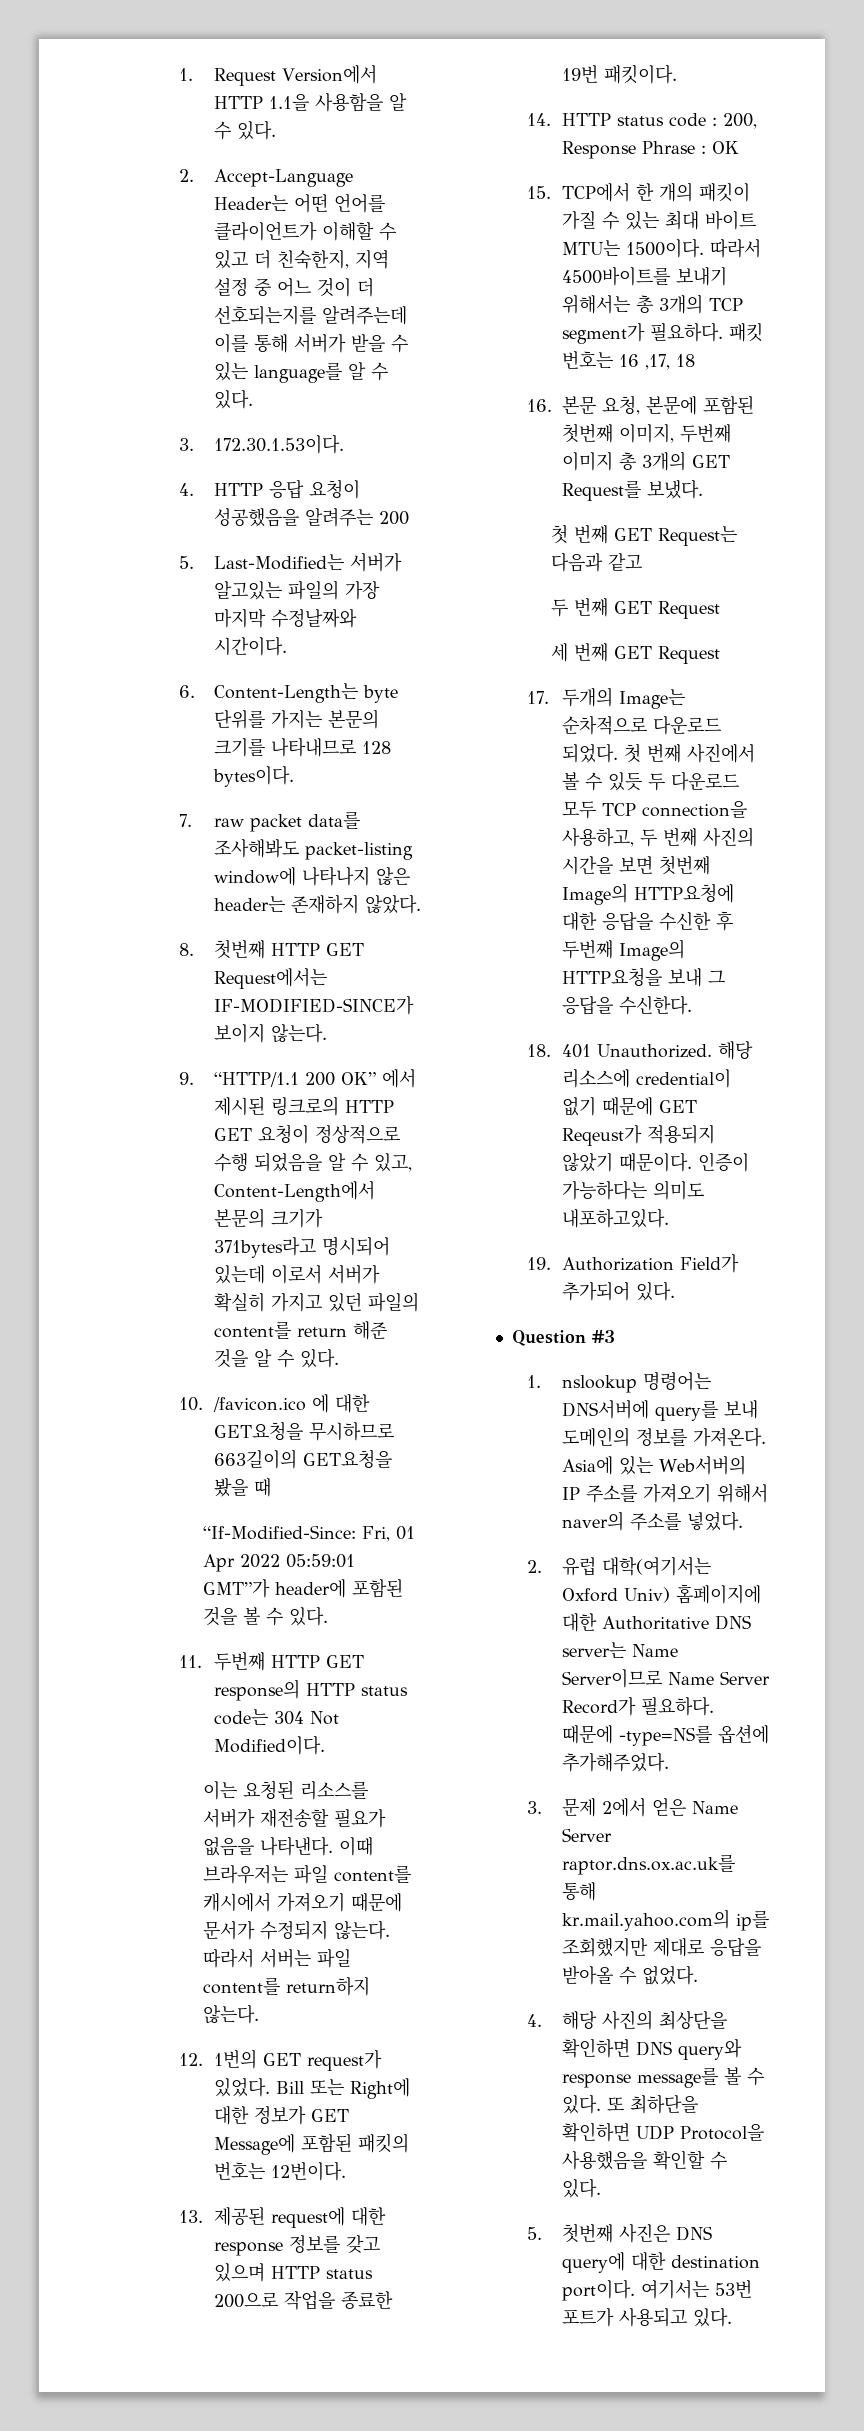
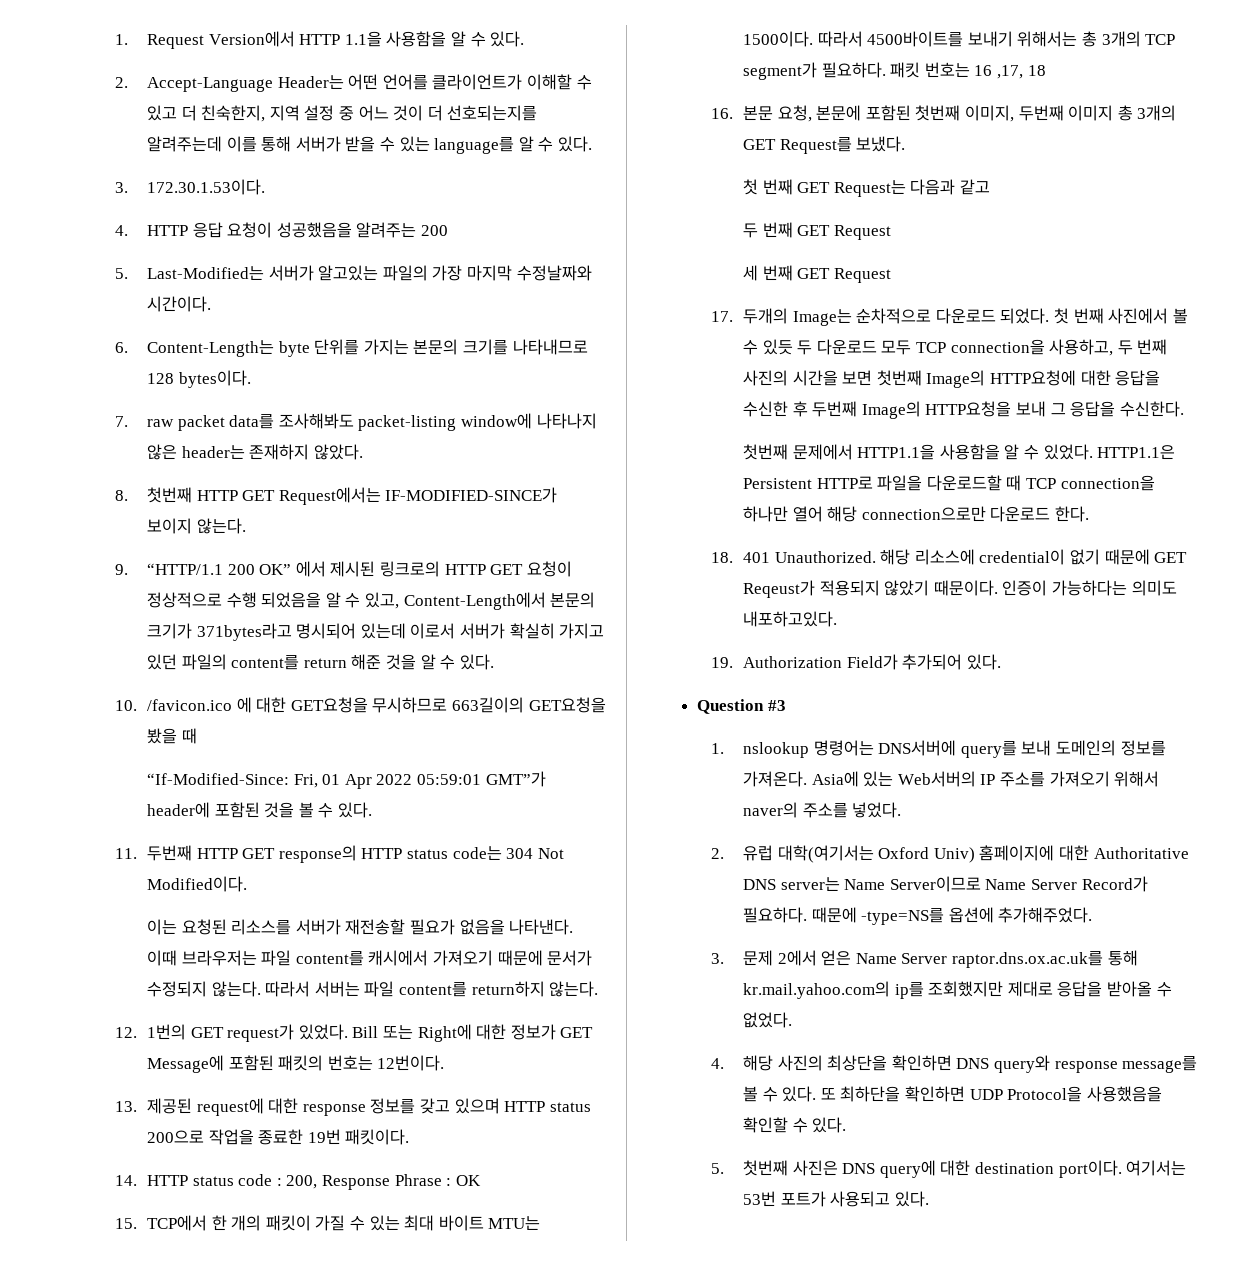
+ 첫번째 문제에서 HTTP1.1을 사용함을 알 수 있었다. HTTP1.1은 Persistent HTTP로 파일을 다운로드할 때 TCP connection을 하나만 열어 해당 connection으로만 다운로드 한다.

